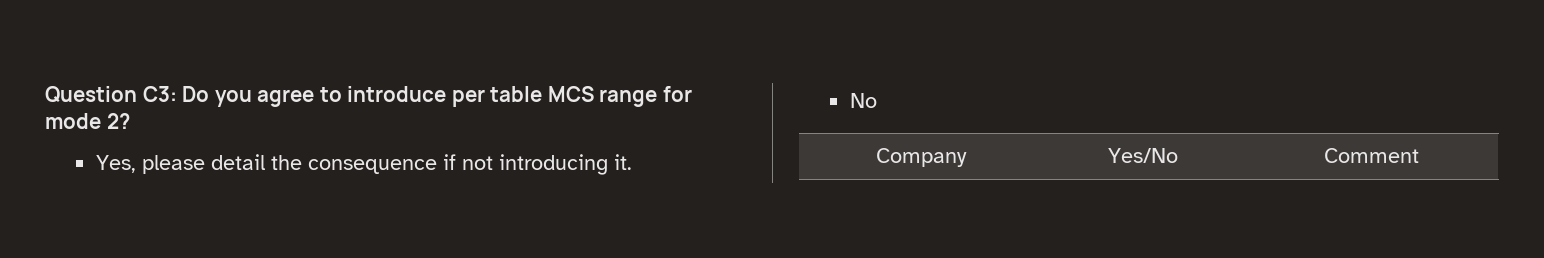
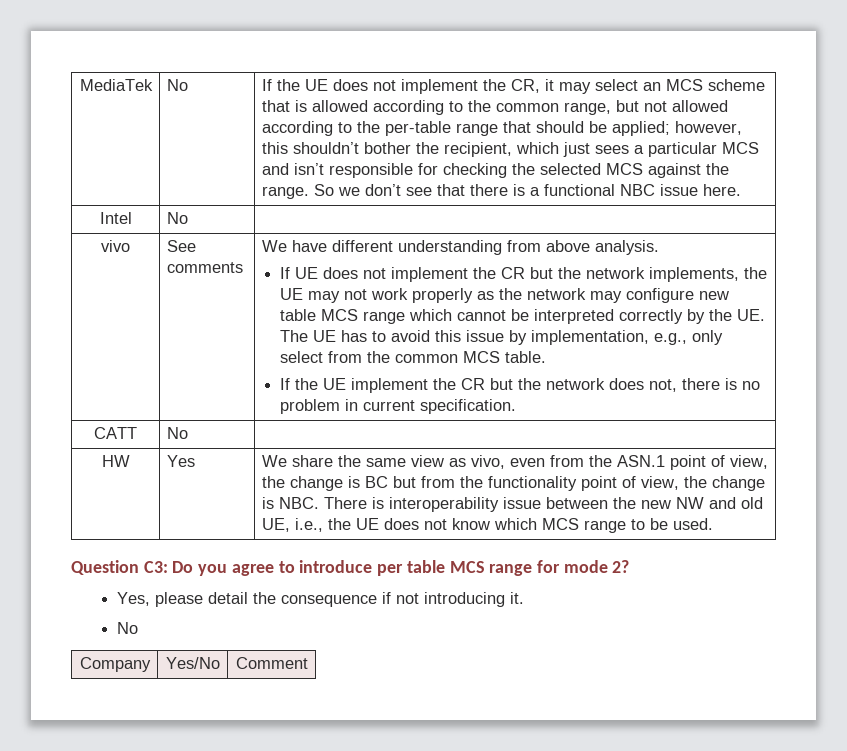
+ MediaTek | No | If the UE does not implement the CR, it may select an MCS scheme that is allowed according to the common range, but not allowed according to the per-table range that should be applied; however, this shouldn’t bother the recipient, which just sees a particular MCS and isn’t responsible for checking the selected MCS against the range. So we don’t see that there is a functional NBC issue here.
+ Intel | No |
+ vivo | See comments | We have different understanding from above analysis.
+ If UE does not implement the CR but the network implements, the UE may not work properly as the network may configure new table MCS range which cannot be interpreted correctly by the UE. The UE has to avoid this issue by implementation, e.g., only select from the common MCS table.
+ If the UE implement the CR but the network does not, there is no problem in current specification.
+ CATT | No |
+ HW | Yes | We share the same view as vivo, even from the ASN.1 point of view, the change is BC but from the functionality point of view, the change is NBC. There is interoperability issue between the new NW and old UE, i.e., the UE does not know which MCS range to be used.

